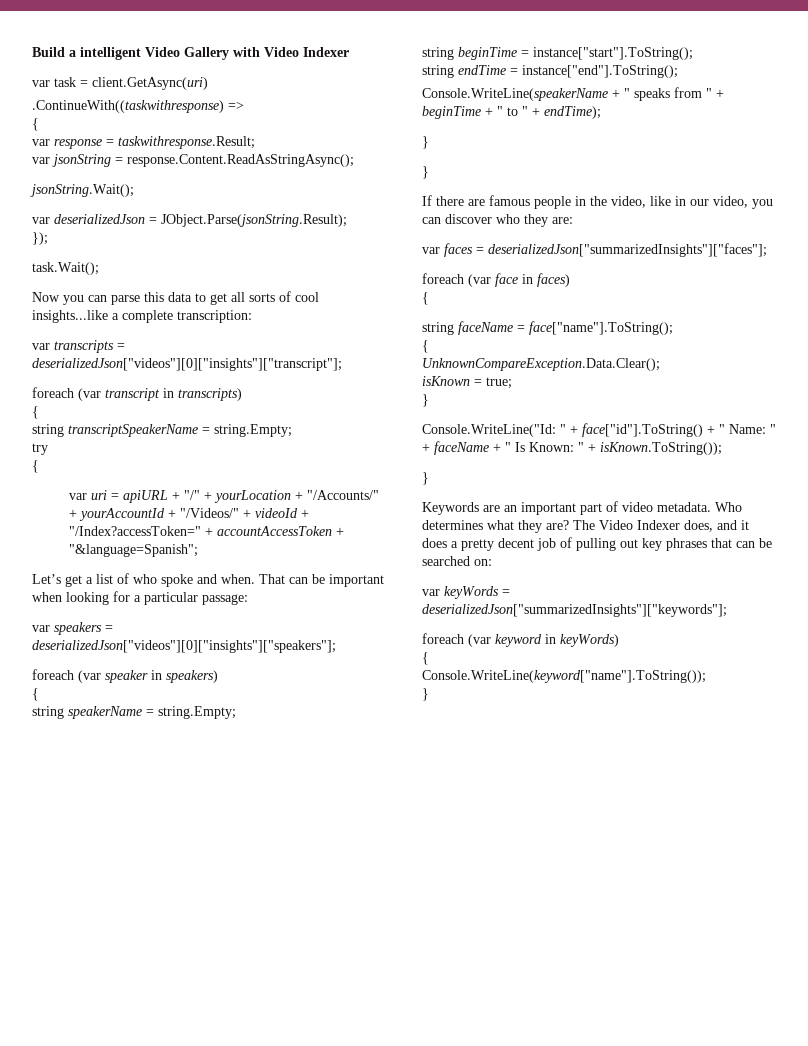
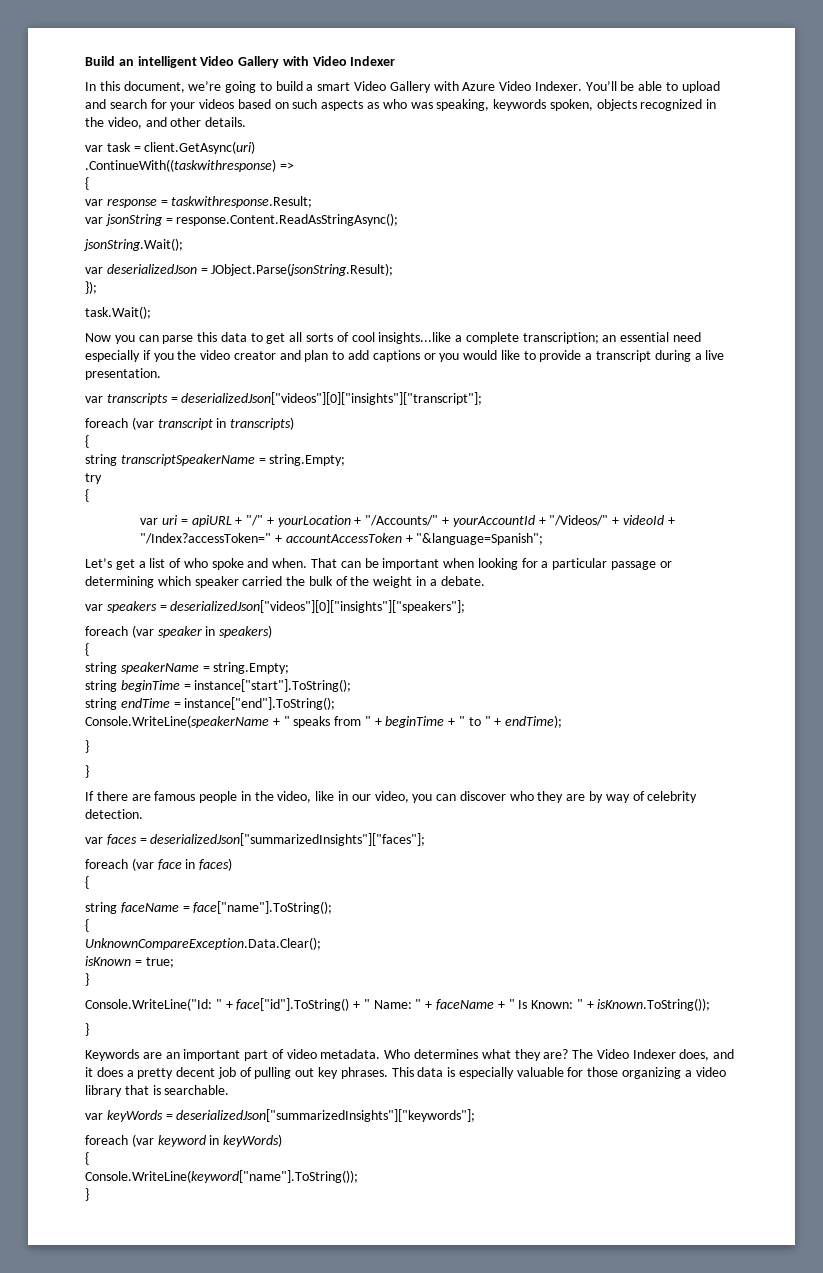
- Build a intelligent Video Gallery with Video Indexer
+ Build an intelligent Video Gallery with Video Indexer
+ In this document, we’re going to build a smart Video Gallery with Azure Video Indexer. You’ll be able to upload and search for your videos based on such aspects as who was speaking, keywords spoken, objects recognized in the video, and other details.
- Now you can parse this data to get all sorts of cool insights...like a complete transcription:
+ Now you can parse this data to get all sorts of cool insights...like a complete transcription; an essential need especially if you the video creator and plan to add captions or you would like to provide a transcript during a live presentation.
- That can be important when looking for a particular passage:
+ That can be important when looking for a particular passage or determining which speaker carried the bulk of the weight in a debate.
- If there are famous people in the video, like in our video, you can discover who they are:
+ If there are famous people in the video, like in our video, you can discover who they are by way of celebrity detection.
- The Video Indexer does, and it does a pretty decent job of pulling out key phrases that can be searched on:
+ The Video Indexer does, and it does a pretty decent job of pulling out key phrases. This data is especially valuable for those organizing a video library that is searchable.

